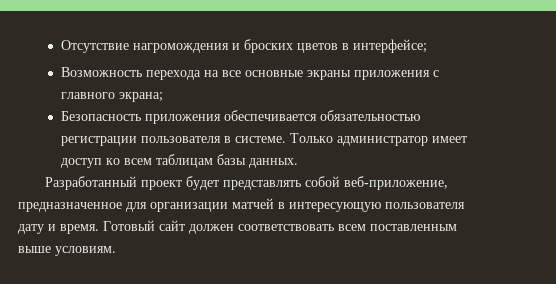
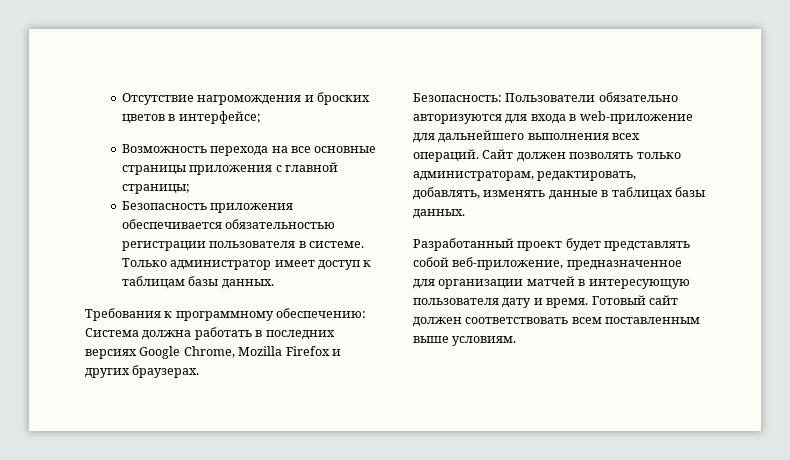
- Возможность перехода на все основные экраны приложения с главного экрана;
+ Возможность перехода на все основные страницы приложения с главной страницы;
- Только администратор имеет доступ ко всем таблицам базы данных.
+ Только администратор имеет доступ к таблицам базы данных.
+ Требования к программному обеспечению: Система должна работать в последних версиях Google Chrome, Mozilla Firefox и других браузерах.
+ Безопасность: Пользователи обязательно авторизуются для входа в web-приложение для дальнейшего выполнения всех операций. Сайт должен позволять только администраторам, редактировать, добавлять, изменять данные в таблицах базы данных.

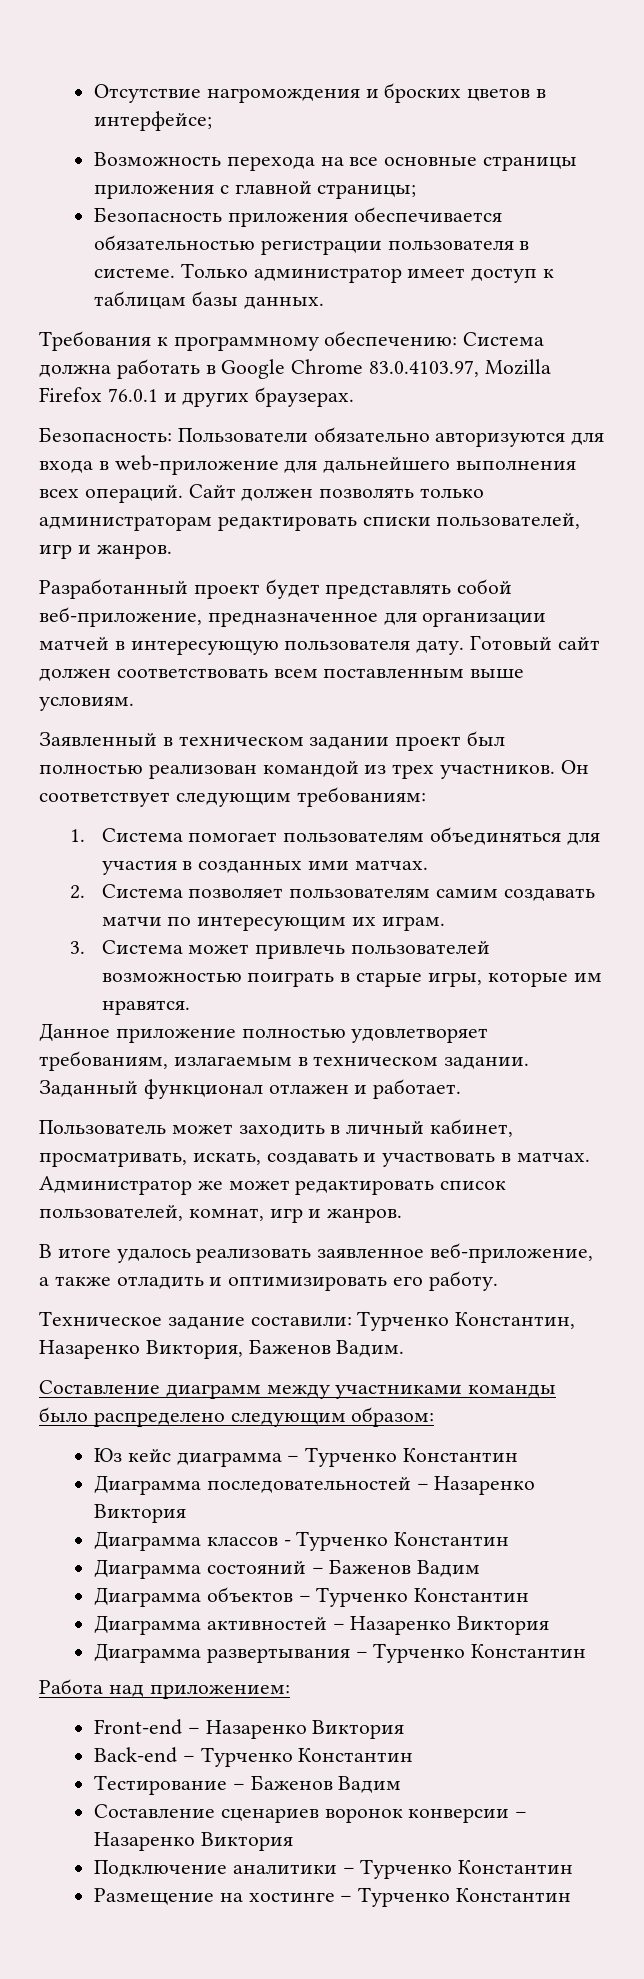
- Требования к программному обеспечению: Система должна работать в последних версиях Google Chrome, Mozilla Firefox и других браузерах.
+ Требования к программному обеспечению: Система должна работать в Google Chrome 83.0.4103.97, Mozilla Firefox 76.0.1 и других браузерах.
- Сайт должен позволять только администраторам, редактировать, добавлять, изменять данные в таблицах базы данных.
+ Сайт должен позволять только администраторам редактировать списки пользователей, игр и жанров.
- Разработанный проект будет представлять собой веб-приложение, предназначенное для организации матчей в интересующую пользователя дату и время.
+ Разработанный проект будет представлять собой веб-приложение, предназначенное для организации матчей в интересующую пользователя дату.
+ Заявленный в техническом задании проект был полностью реализован командой из трех участников. Он соответствует следующим требованиям:
+ 1. Система помогает пользователям объединяться для участия в созданных ими матчах.
+ 2. Система позволяет пользователям самим создавать матчи по интересующим их играм.
+ 3. Система может привлечь пользователей возможностью поиграть в старые игры, которые им нравятся.
+ Данное приложение полностью удовлетворяет требованиям, излагаемым в техническом задании. Заданный функционал отлажен и работает.
+ Пользователь может заходить в личный кабинет, просматривать, искать, создавать и участвовать в матчах. Администратор же может редактировать список пользователей, комнат, игр и жанров.
+ В итоге удалось реализовать заявленное веб-приложение, а также отладить и оптимизировать его работу.
+ Техническое задание составили: Турченко Константин, Назаренко Виктория, Баженов Вадим.
+ Составление диаграмм между участниками команды было распределено следующим образом:
+ Юз кейс диаграмма – Турченко Константин
+ Диаграмма последовательностей – Назаренко Виктория
+ Диаграмма классов - Турченко Константин
+ Диаграмма состояний – Баженов Вадим
+ Диаграмма объектов – Турченко Константин
+ Диаграмма активностей – Назаренко Виктория
+ Диаграмма развертывания – Турченко Константин
+ Работа над приложением:
+ Front-end – Назаренко Виктория
+ Back-end – Турченко Константин
+ Тестирование – Баженов Вадим
+ Составление сценариев воронок конверсии – Назаренко Виктория
+ Подключение аналитики – Турченко Константин
+ Размещение на хостинге – Турченко Константин

